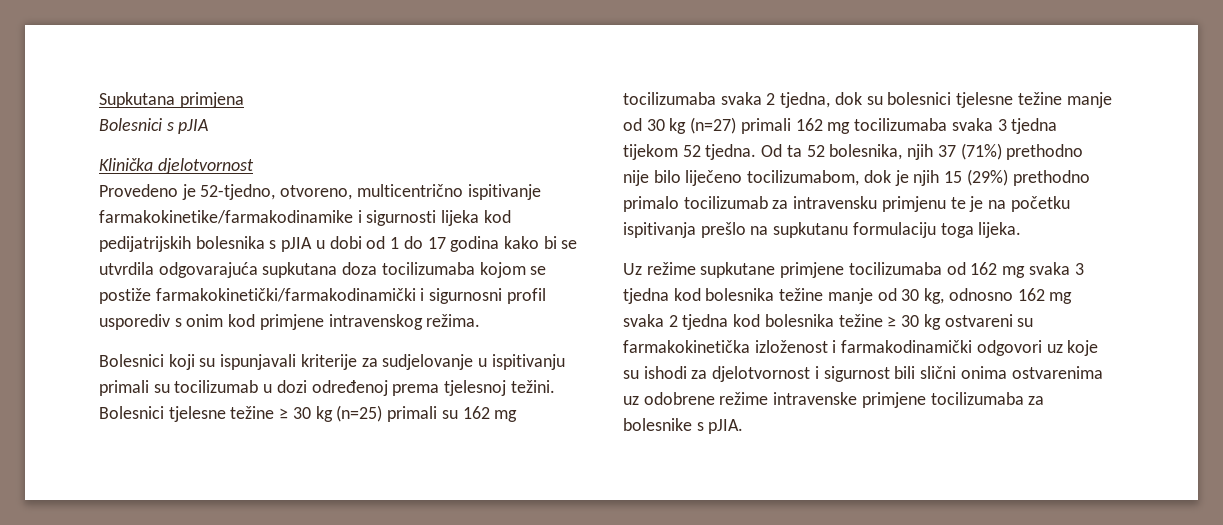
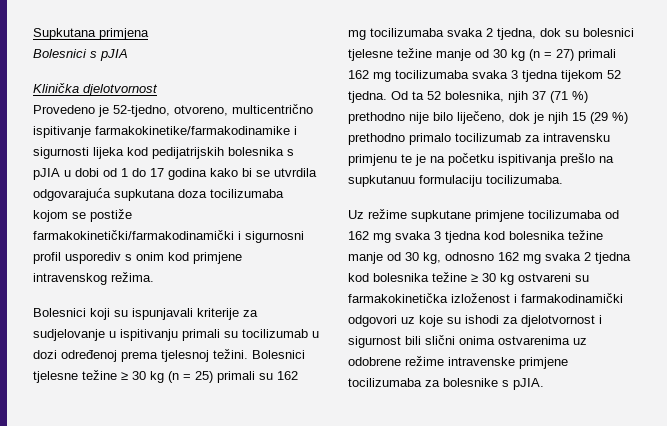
- Bolesnici tjelesne težine ≥ 30 kg (n=25) primali su 162 mg tocilizumaba svaka 2 tjedna, dok su bolesnici tjelesne težine manje od 30 kg (n=27) primali 162 mg tocilizumaba svaka 3 tjedna tijekom 52 tjedna.
+ Bolesnici tjelesne težine ≥ 30 kg (n = 25) primali su 162 mg tocilizumaba svaka 2 tjedna, dok su bolesnici tjelesne težine manje od 30 kg (n = 27) primali 162 mg tocilizumaba svaka 3 tjedna tijekom 52 tjedna.
- Od ta 52 bolesnika, njih 37 (71%) prethodno nije bilo liječeno tocilizumabom, dok je njih 15 (29%) prethodno primalo tocilizumab za intravensku primjenu te je na početku ispitivanja prešlo na supkutanu formulaciju toga lijeka.
+ Od ta 52 bolesnika, njih 37 (71 %) prethodno nije bilo liječeno, dok je njih 15 (29 %) prethodno primalo tocilizumab za intravensku primjenu te je na početku ispitivanja prešlo na supkutanuu formulaciju tocilizumaba.

